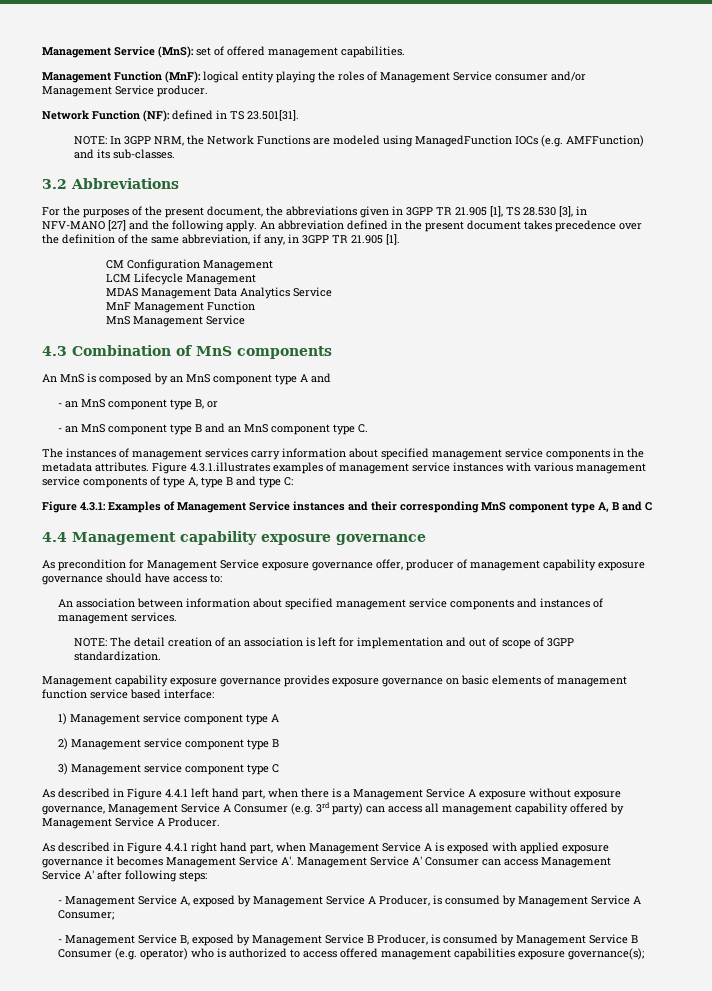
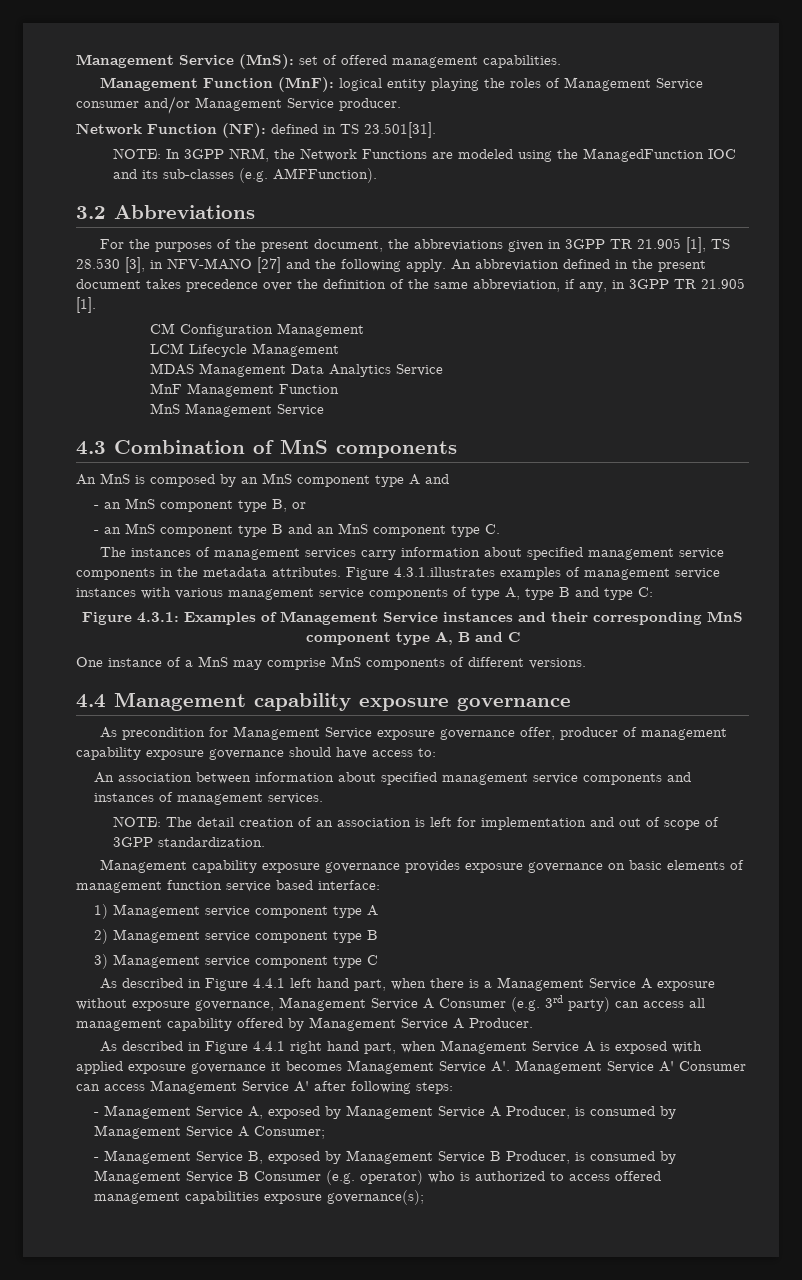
- NOTE: In 3GPP NRM, the Network Functions are modeled using ManagedFunction IOCs (e.g. AMFFunction) and its sub-classes.
+ NOTE: In 3GPP NRM, the Network Functions are modeled using the ManagedFunction IOC and its sub-classes (e.g. AMFFunction).
+ One instance of a MnS may comprise MnS components of different versions.

